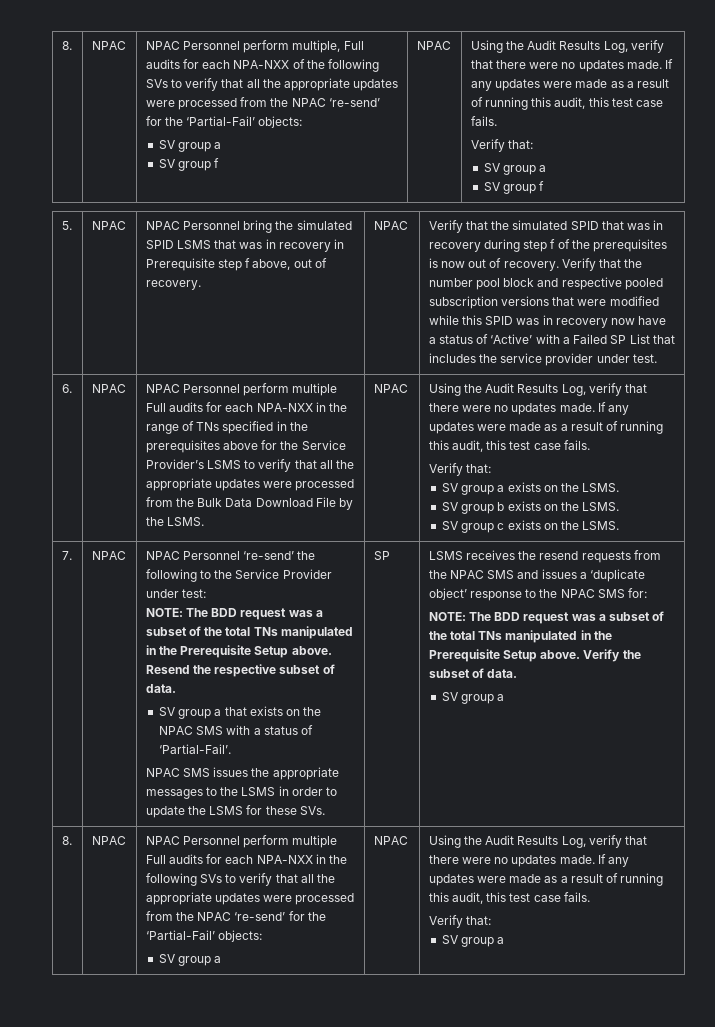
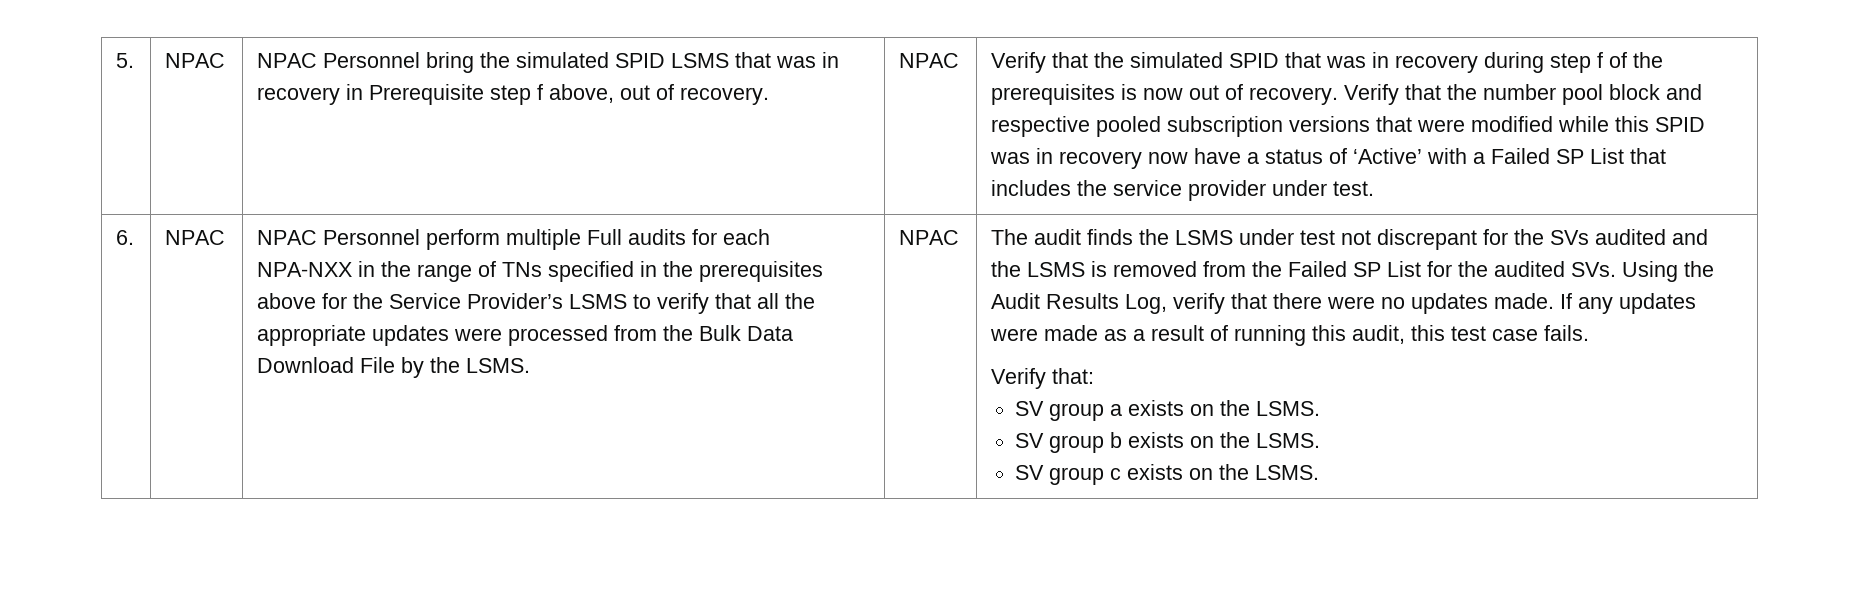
- 8. | NPAC | NPAC Personnel perform multiple, Full audits for each NPA-NXX of the following SVs to verify that all the appropriate updates were processed from the NPAC ‘re-send’ for the ‘Partial-Fail’ objects:
- SV group a
- SV group f | NPAC | Using the Audit Results Log, verify that there were no updates made. If any updates were made as a result of running this audit, this test case fails.
- Verify that:
- SV group a
- SV group f
- NPAC Personnel perform multiple Full audits for each NPA-NXX in the range of TNs specified in the prerequisites above for the Service Provider’s LSMS to verify that all the appropriate updates were processed from the Bulk Data Download File by the LSMS. | NPAC | Using the Audit Results Log, verify that there were no updates made.
+ NPAC Personnel perform multiple Full audits for each NPA-NXX in the range of TNs specified in the prerequisites above for the Service Provider’s LSMS to verify that all the appropriate updates were processed from the Bulk Data Download File by the LSMS. | NPAC | The audit finds the LSMS under test not discrepant for the SVs audited and the LSMS is removed from the Failed SP List for the audited SVs. Using the Audit Results Log, verify that there were no updates made.
- 7. | NPAC | NPAC Personnel ‘re-send’ the following to the Service Provider under test:
- NOTE: The BDD request was a subset of the total TNs manipulated in the Prerequisite Setup above. Resend the respective subset of data.
- SV group a that exists on the NPAC SMS with a status of ‘Partial-Fail’.
- NPAC SMS issues the appropriate messages to the LSMS in order to update the LSMS for these SVs. | SP | LSMS receives the resend requests from the NPAC SMS and issues a ‘duplicate object’ response to the NPAC SMS for:
- NOTE: The BDD request was a subset of the total TNs manipulated in the Prerequisite Setup above. Verify the subset of data.
- SV group a
- 8. | NPAC | NPAC Personnel perform multiple Full audits for each NPA-NXX in the following SVs to verify that all the appropriate updates were processed from the NPAC ‘re-send’ for the ‘Partial-Fail’ objects:
- SV group a | NPAC | Using the Audit Results Log, verify that there were no updates made. If any updates were made as a result of running this audit, this test case fails.
- Verify that:
- SV group a

